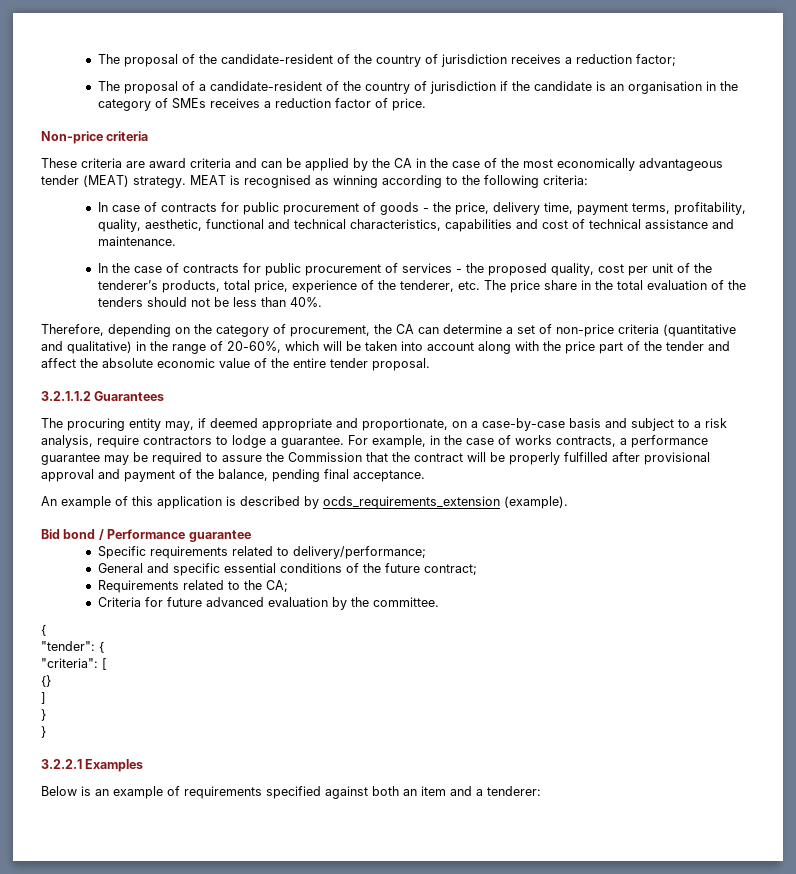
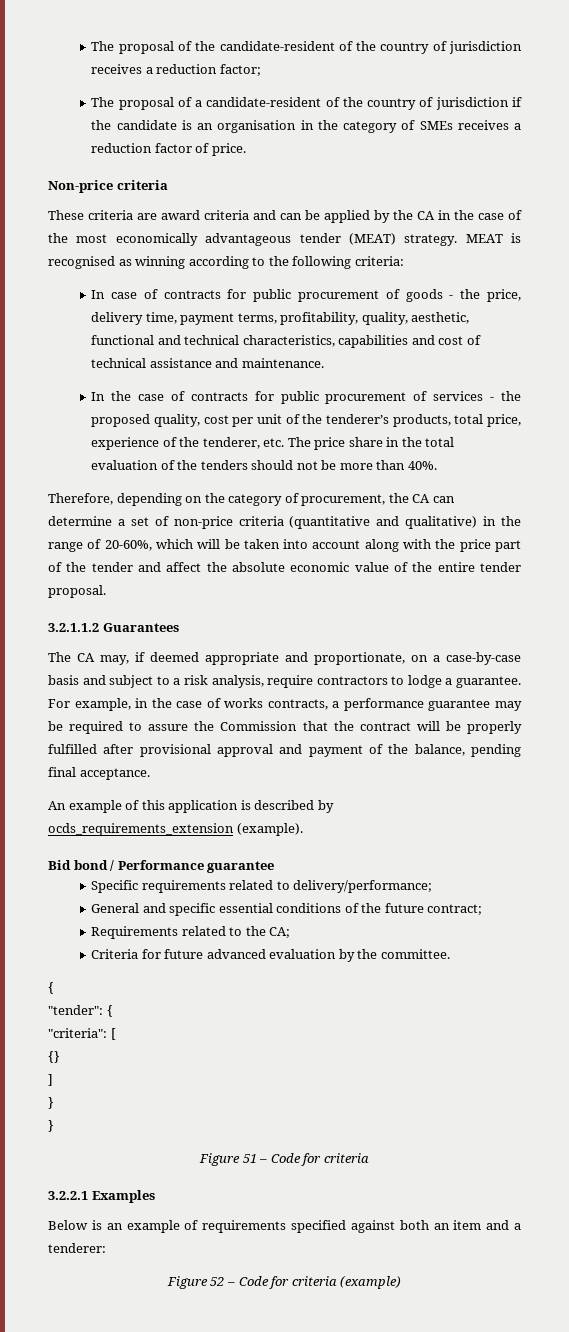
- In the case of contracts for public procurement of services - the proposed quality, cost per unit of the tenderer’s products, total price, experience of the tenderer, etc. The price share in the total evaluation of the tenders should not be less than 40%.
+ In the case of contracts for public procurement of services - the proposed quality, cost per unit of the tenderer’s products, total price, experience of the tenderer, etc. The price share in the total evaluation of the tenders should not be more than 40%.
- The procuring entity may, if deemed appropriate and proportionate, on a case-by-case basis and subject to a risk analysis, require contractors to lodge a guarantee.
+ The CA may, if deemed appropriate and proportionate, on a case-by-case basis and subject to a risk analysis, require contractors to lodge a guarantee.
+ Figure 51 – Code for criteria
+ Figure 52 – Code for criteria (example)

